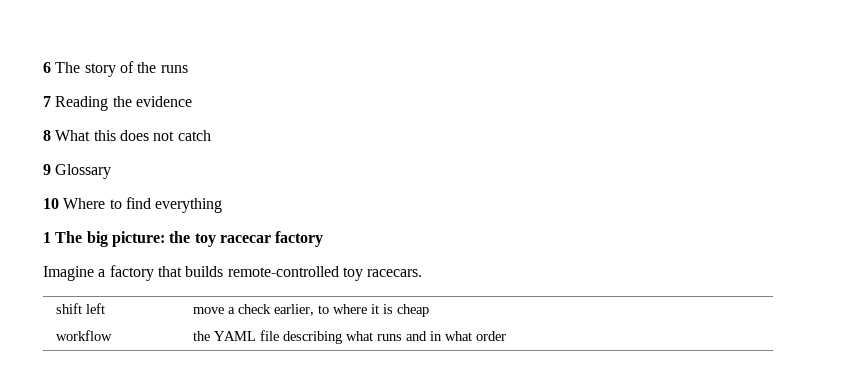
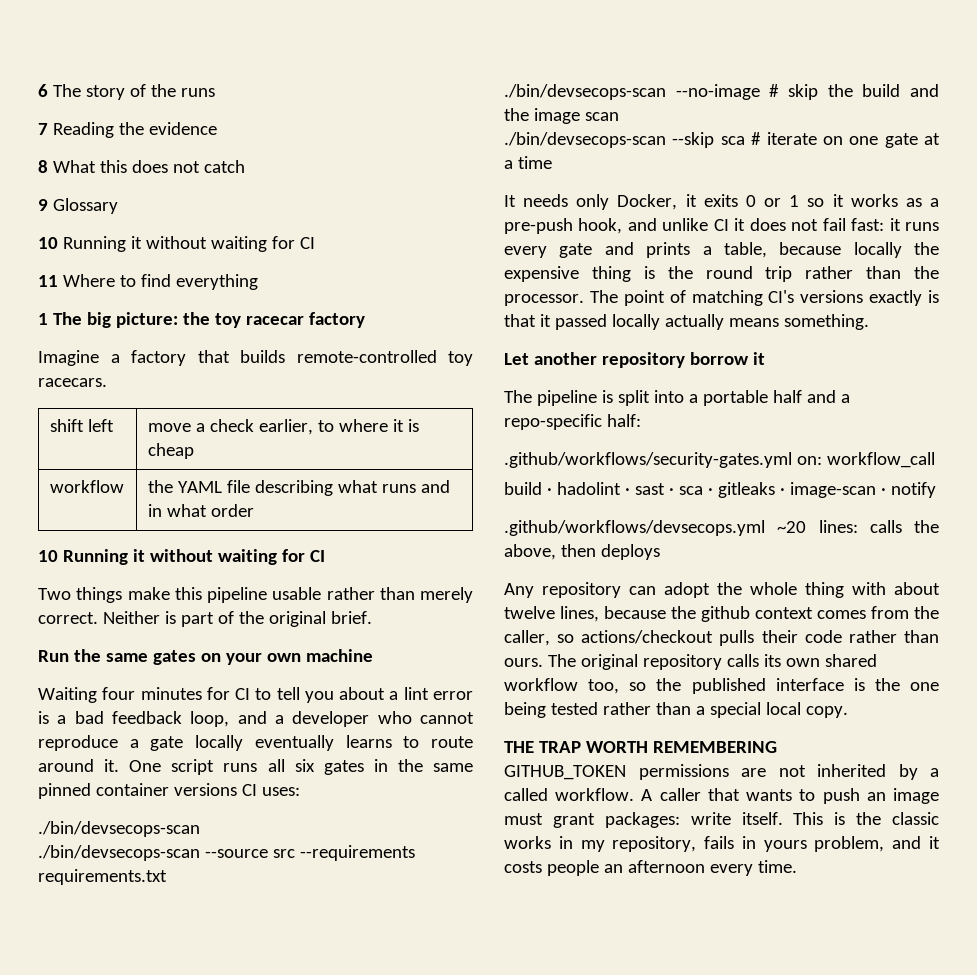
  9 Glossary
- 10 Where to find everything
+ 10 Running it without waiting for CI
+ 11 Where to find everything
  workflow | the YAML file describing what runs and in what order
+ 10 Running it without waiting for CI
+ Two things make this pipeline usable rather than merely correct. Neither is part of the original brief.
+ Run the same gates on your own machine
+ Waiting four minutes for CI to tell you about a lint error is a bad feedback loop, and a developer who cannot reproduce a gate locally eventually learns to route around it. One script runs all six gates in the same pinned container versions CI uses:
+ ./bin/devsecops-scan
+ ./bin/devsecops-scan --source src --requirements requirements.txt
+ ./bin/devsecops-scan --no-image # skip the build and the image scan
+ ./bin/devsecops-scan --skip sca # iterate on one gate at a time
+ It needs only Docker, it exits 0 or 1 so it works as a pre-push hook, and unlike CI it does not fail fast: it runs every gate and prints a table, because locally the expensive thing is the round trip rather than the processor. The point of matching CI's versions exactly is that it passed locally actually means something.
+ Let another repository borrow it
+ The pipeline is split into a portable half and a repo-specific half:
+ .github/workflows/security-gates.yml on: workflow_call
+ build · hadolint · sast · sca · gitleaks · image-scan · notify
+ .github/workflows/devsecops.yml ~20 lines: calls the above, then deploys
+ Any repository can adopt the whole thing with about twelve lines, because the github context comes from the caller, so actions/checkout pulls their code rather than ours. The original repository calls its own shared workflow too, so the published interface is the one being tested rather than a special local copy.
+ THE TRAP WORTH REMEMBERING
+ GITHUB_TOKEN permissions are not inherited by a called workflow. A caller that wants to push an image must grant packages: write itself. This is the classic works in my repository, fails in yours problem, and it costs people an afternoon every time.

